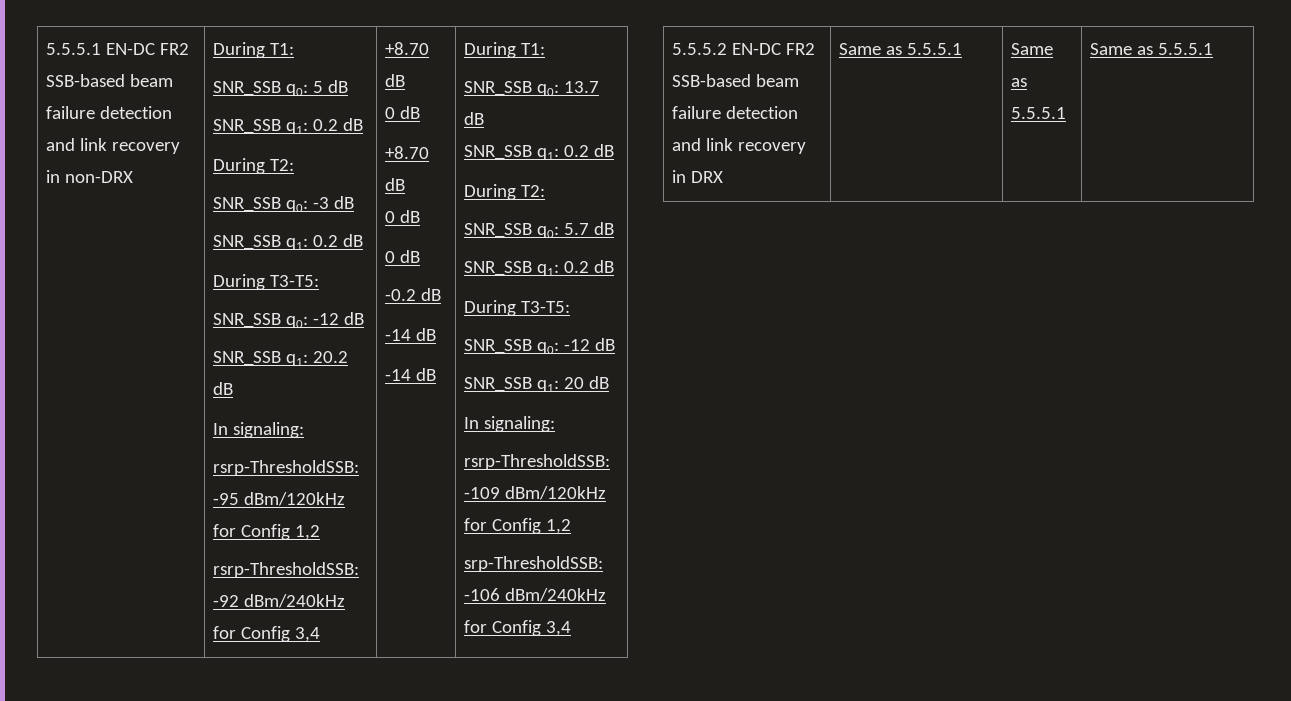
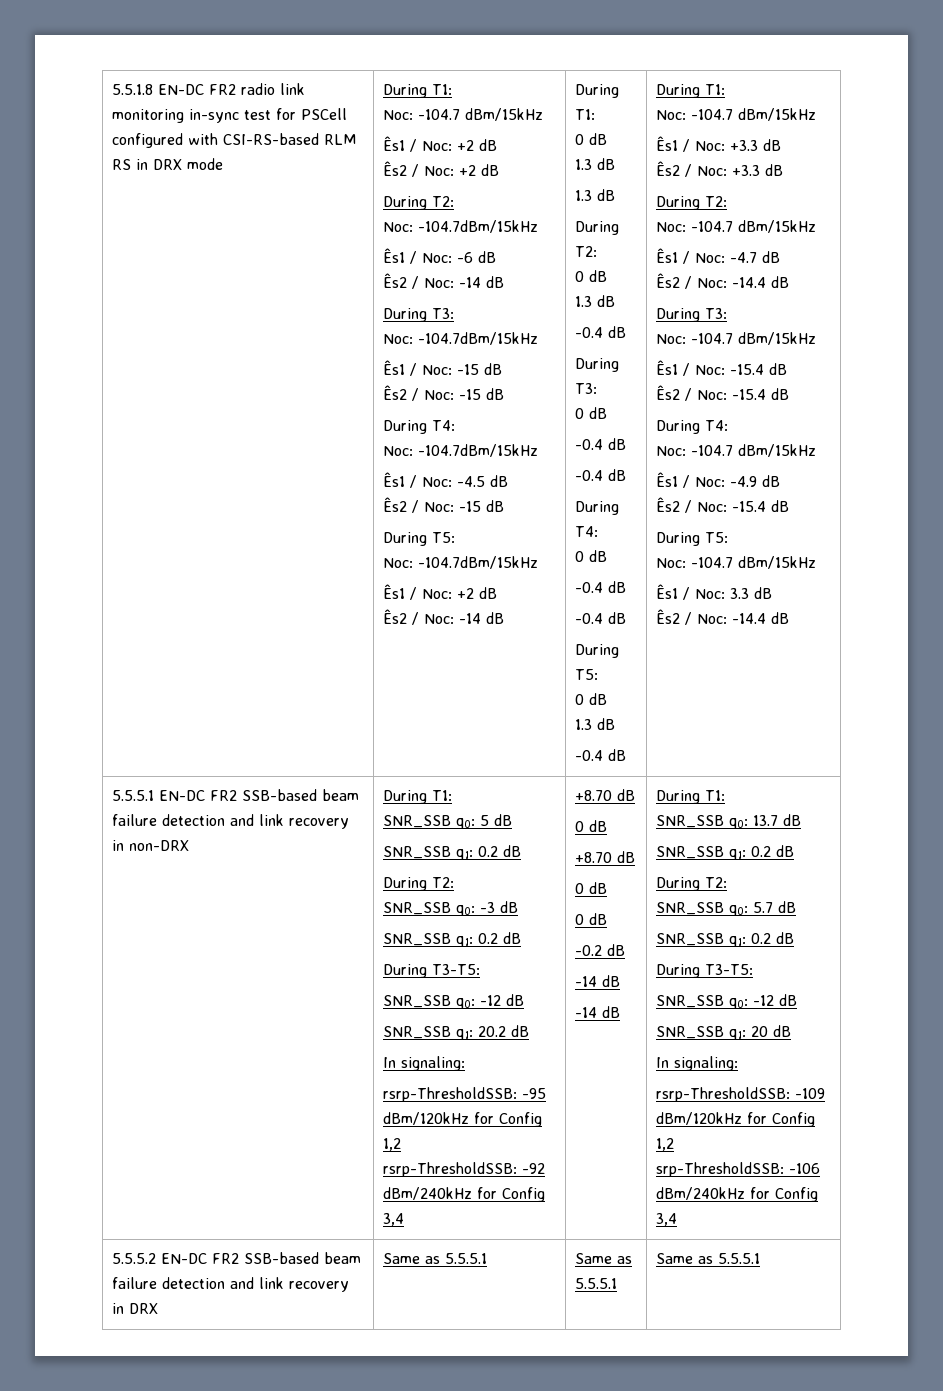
+ 5.5.1.8 EN-DC FR2 radio link monitoring in-sync test for PSCell configured with CSI-RS-based RLM RS in DRX mode | During T1:
+ Noc: -104.7 dBm/15kHz
+ Ês1 / Noc: +2 dB
+ Ês2 / Noc: +2 dB
+ During T2:
+ Noc: -104.7dBm/15kHz
+ Ês1 / Noc: -6 dB
+ Ês2 / Noc: -14 dB
+ During T3:
+ Noc: -104.7dBm/15kHz
+ Ês1 / Noc: -15 dB
+ Ês2 / Noc: -15 dB
+ During T4:
+ Noc: -104.7dBm/15kHz
+ Ês1 / Noc: -4.5 dB
+ Ês2 / Noc: -15 dB
+ During T5:
+ Noc: -104.7dBm/15kHz
+ Ês1 / Noc: +2 dB
+ Ês2 / Noc: -14 dB | During T1:
+ 0 dB
+ 1.3 dB
+ 1.3 dB
+ During T2:
+ 0 dB
+ 1.3 dB
+ -0.4 dB
+ During T3:
+ 0 dB
+ -0.4 dB
+ -0.4 dB
+ During T4:
+ 0 dB
+ -0.4 dB
+ -0.4 dB
+ During T5:
+ 0 dB
+ 1.3 dB
+ -0.4 dB | During T1:
+ Noc: -104.7 dBm/15kHz
+ Ês1 / Noc: +3.3 dB
+ Ês2 / Noc: +3.3 dB
+ During T2:
+ Noc: -104.7 dBm/15kHz
+ Ês1 / Noc: -4.7 dB
+ Ês2 / Noc: -14.4 dB
+ During T3:
+ Noc: -104.7 dBm/15kHz
+ Ês1 / Noc: -15.4 dB
+ Ês2 / Noc: -15.4 dB
+ During T4:
+ Noc: -104.7 dBm/15kHz
+ Ês1 / Noc: -4.9 dB
+ Ês2 / Noc: -15.4 dB
+ During T5:
+ Noc: -104.7 dBm/15kHz
+ Ês1 / Noc: 3.3 dB
+ Ês2 / Noc: -14.4 dB

